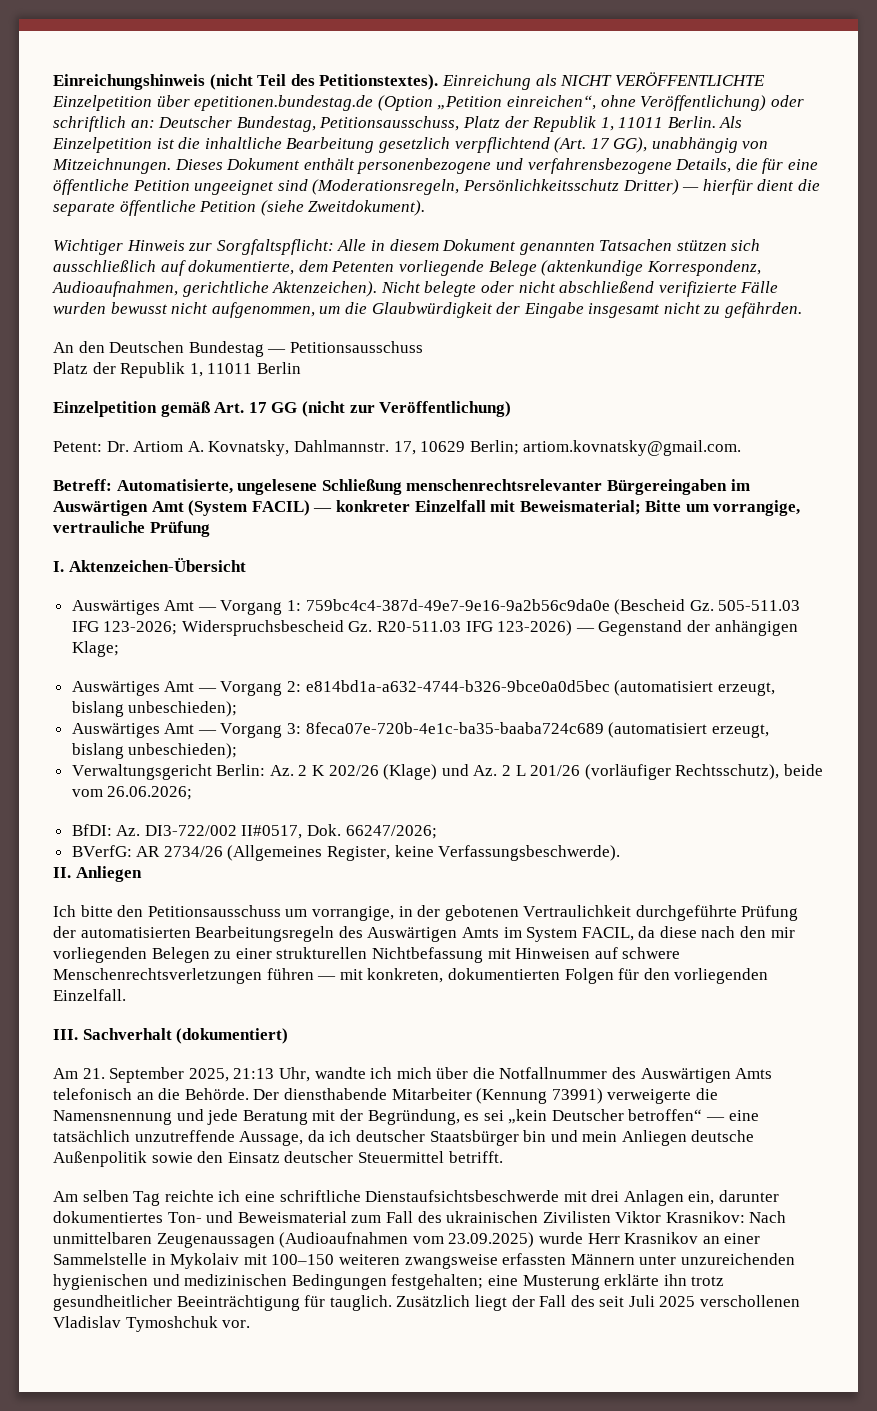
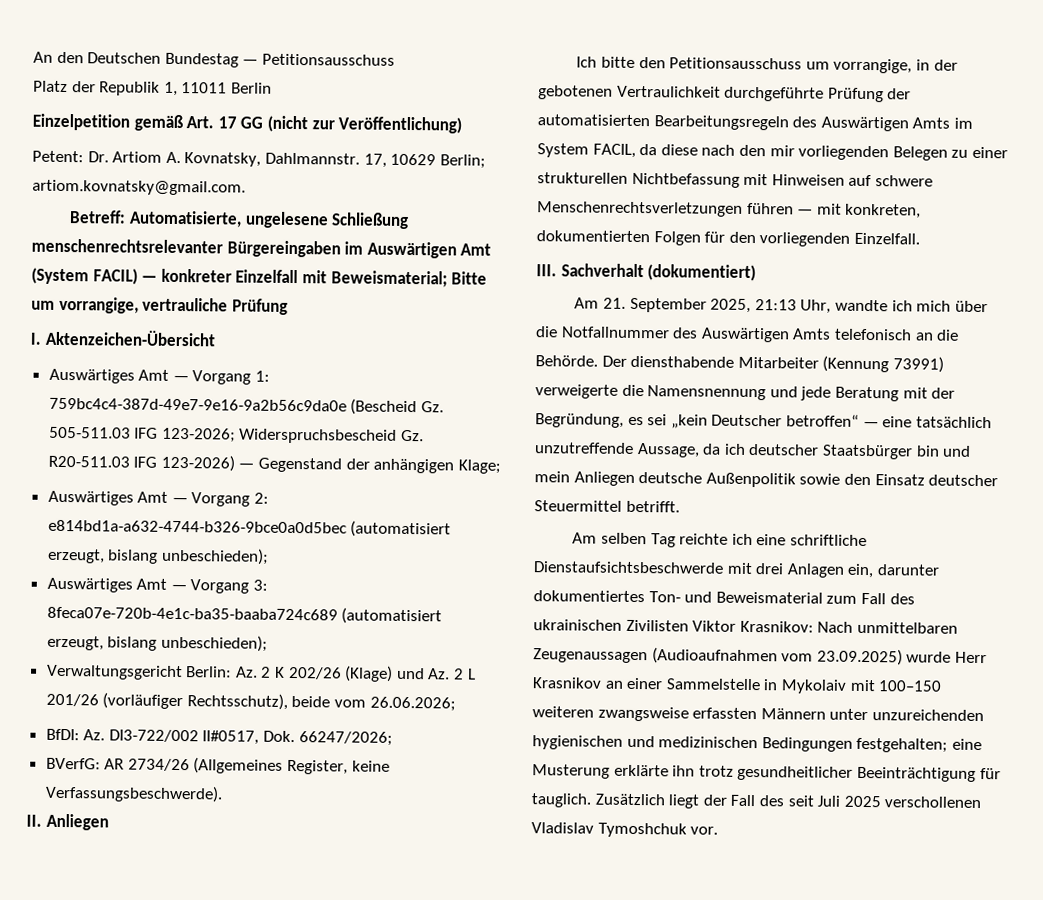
- Einreichungshinweis (nicht Teil des Petitionstextes). Einreichung als NICHT VERÖFFENTLICHTE Einzelpetition über epetitionen.bundestag.de (Option „Petition einreichen“, ohne Veröffentlichung) oder schriftlich an: Deutscher Bundestag, Petitionsausschuss, Platz der Republik 1, 11011 Berlin. Als Einzelpetition ist die inhaltliche Bearbeitung gesetzlich verpflichtend (Art. 17 GG), unabhängig von Mitzeichnungen. Dieses Dokument enthält personenbezogene und verfahrensbezogene Details, die für eine öffentliche Petition ungeeignet sind (Moderationsregeln, Persönlichkeitsschutz Dritter) — hierfür dient die separate öffentliche Petition (siehe Zweitdokument).
- Wichtiger Hinweis zur Sorgfaltspflicht: Alle in diesem Dokument genannten Tatsachen stützen sich ausschließlich auf dokumentierte, dem Petenten vorliegende Belege (aktenkundige Korrespondenz, Audioaufnahmen, gerichtliche Aktenzeichen). Nicht belegte oder nicht abschließend verifizierte Fälle wurden bewusst nicht aufgenommen, um die Glaubwürdigkeit der Eingabe insgesamt nicht zu gefährden.

